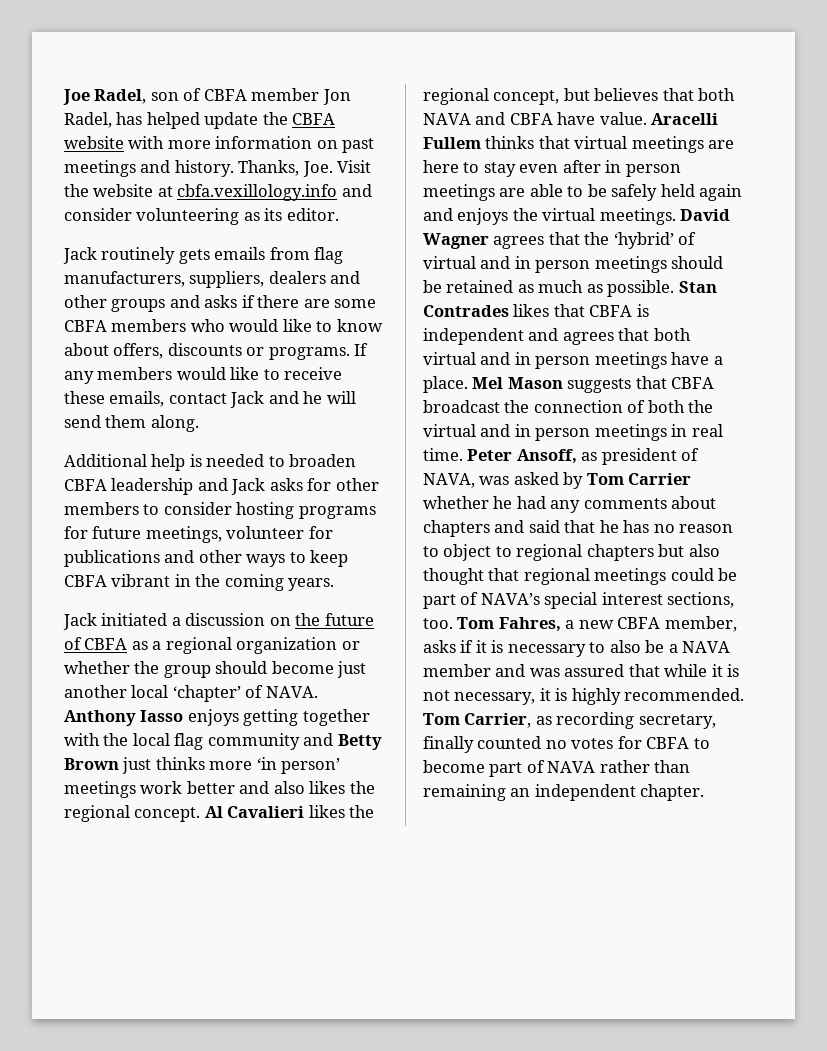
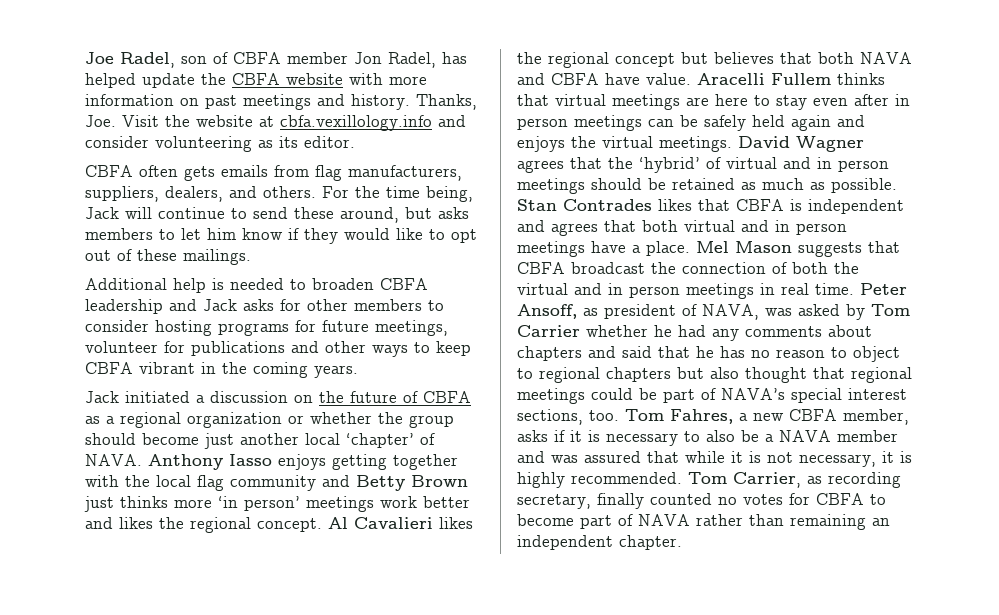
- Jack routinely gets emails from flag manufacturers, suppliers, dealers and other groups and asks if there are some CBFA members who would like to know about offers, discounts or programs. If any members would like to receive these emails, contact Jack and he will send them along.
+ CBFA often gets emails from flag manufacturers, suppliers, dealers, and others. For the time being, Jack will continue to send these around, but asks members to let him know if they would like to opt out of these mailings.
- Anthony Iasso enjoys getting together with the local flag community and Betty Brown just thinks more ‘in person’ meetings work better and also likes the regional concept.
+ Anthony Iasso enjoys getting together with the local flag community and Betty Brown just thinks more ‘in person’ meetings work better and likes the regional concept.
- Al Cavalieri likes the regional concept, but believes that both NAVA and CBFA have value.
+ Al Cavalieri likes the regional concept but believes that both NAVA and CBFA have value.
- Aracelli Fullem thinks that virtual meetings are here to stay even after in person meetings are able to be safely held again and enjoys the virtual meetings.
+ Aracelli Fullem thinks that virtual meetings are here to stay even after in person meetings can be safely held again and enjoys the virtual meetings.

